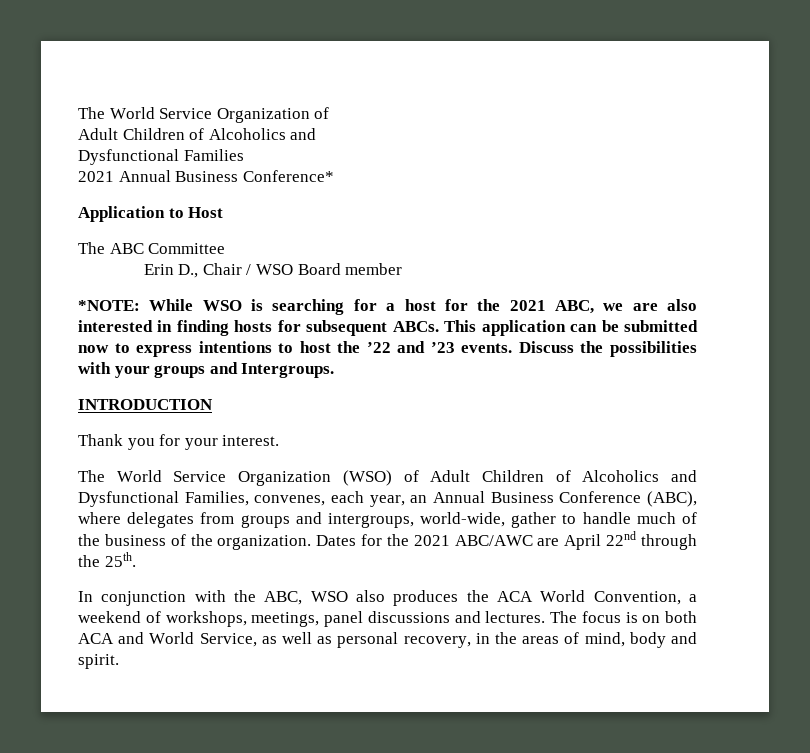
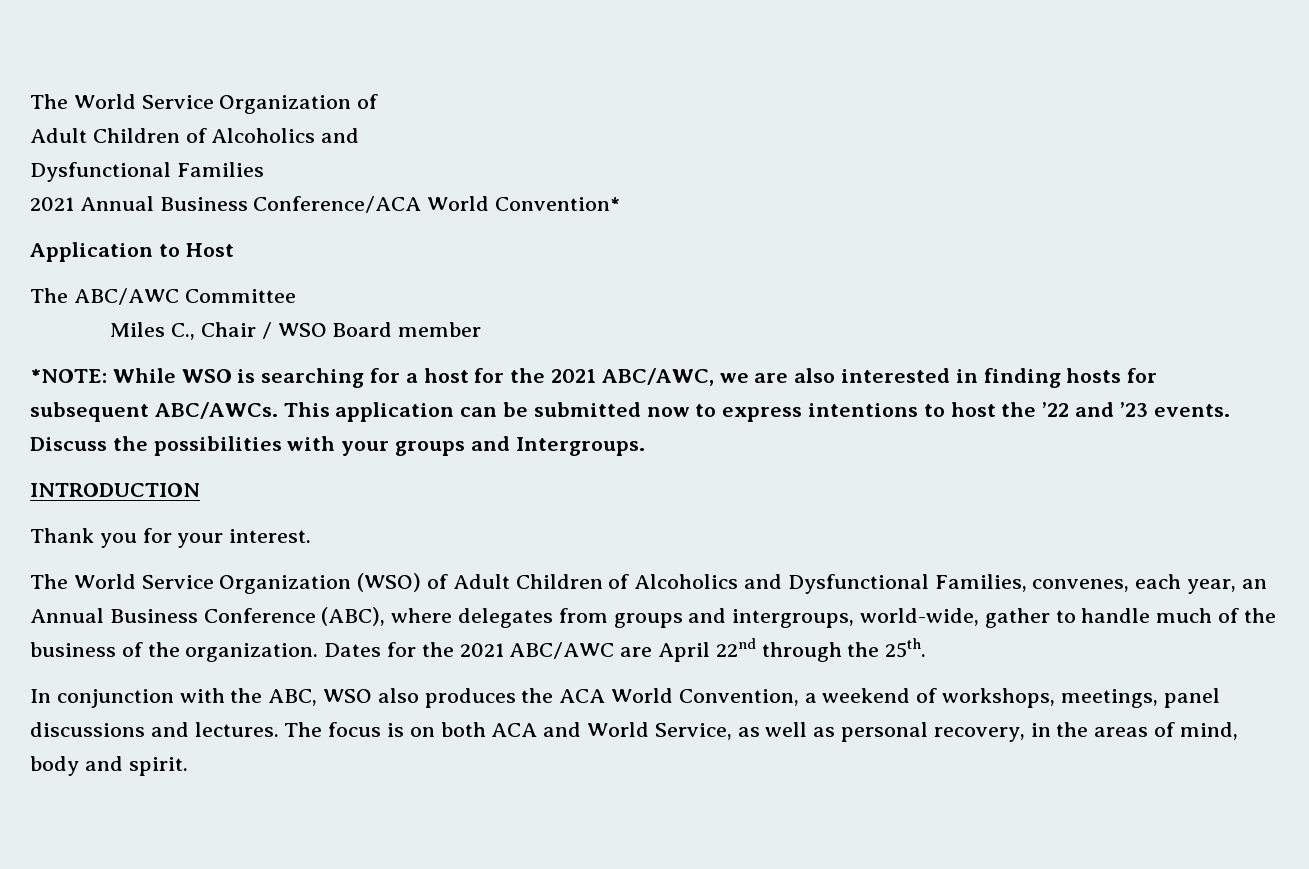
- 2021 Annual Business Conference*
+ 2021 Annual Business Conference/ACA World Convention*
- The ABC Committee
+ The ABC/AWC Committee
- Erin D., Chair / WSO Board member
+ Miles C., Chair / WSO Board member
- *NOTE: While WSO is searching for a host for the 2021 ABC, we are also interested in finding hosts for subsequent ABCs.
+ *NOTE: While WSO is searching for a host for the 2021 ABC/AWC, we are also interested in finding hosts for subsequent ABC/AWCs.

